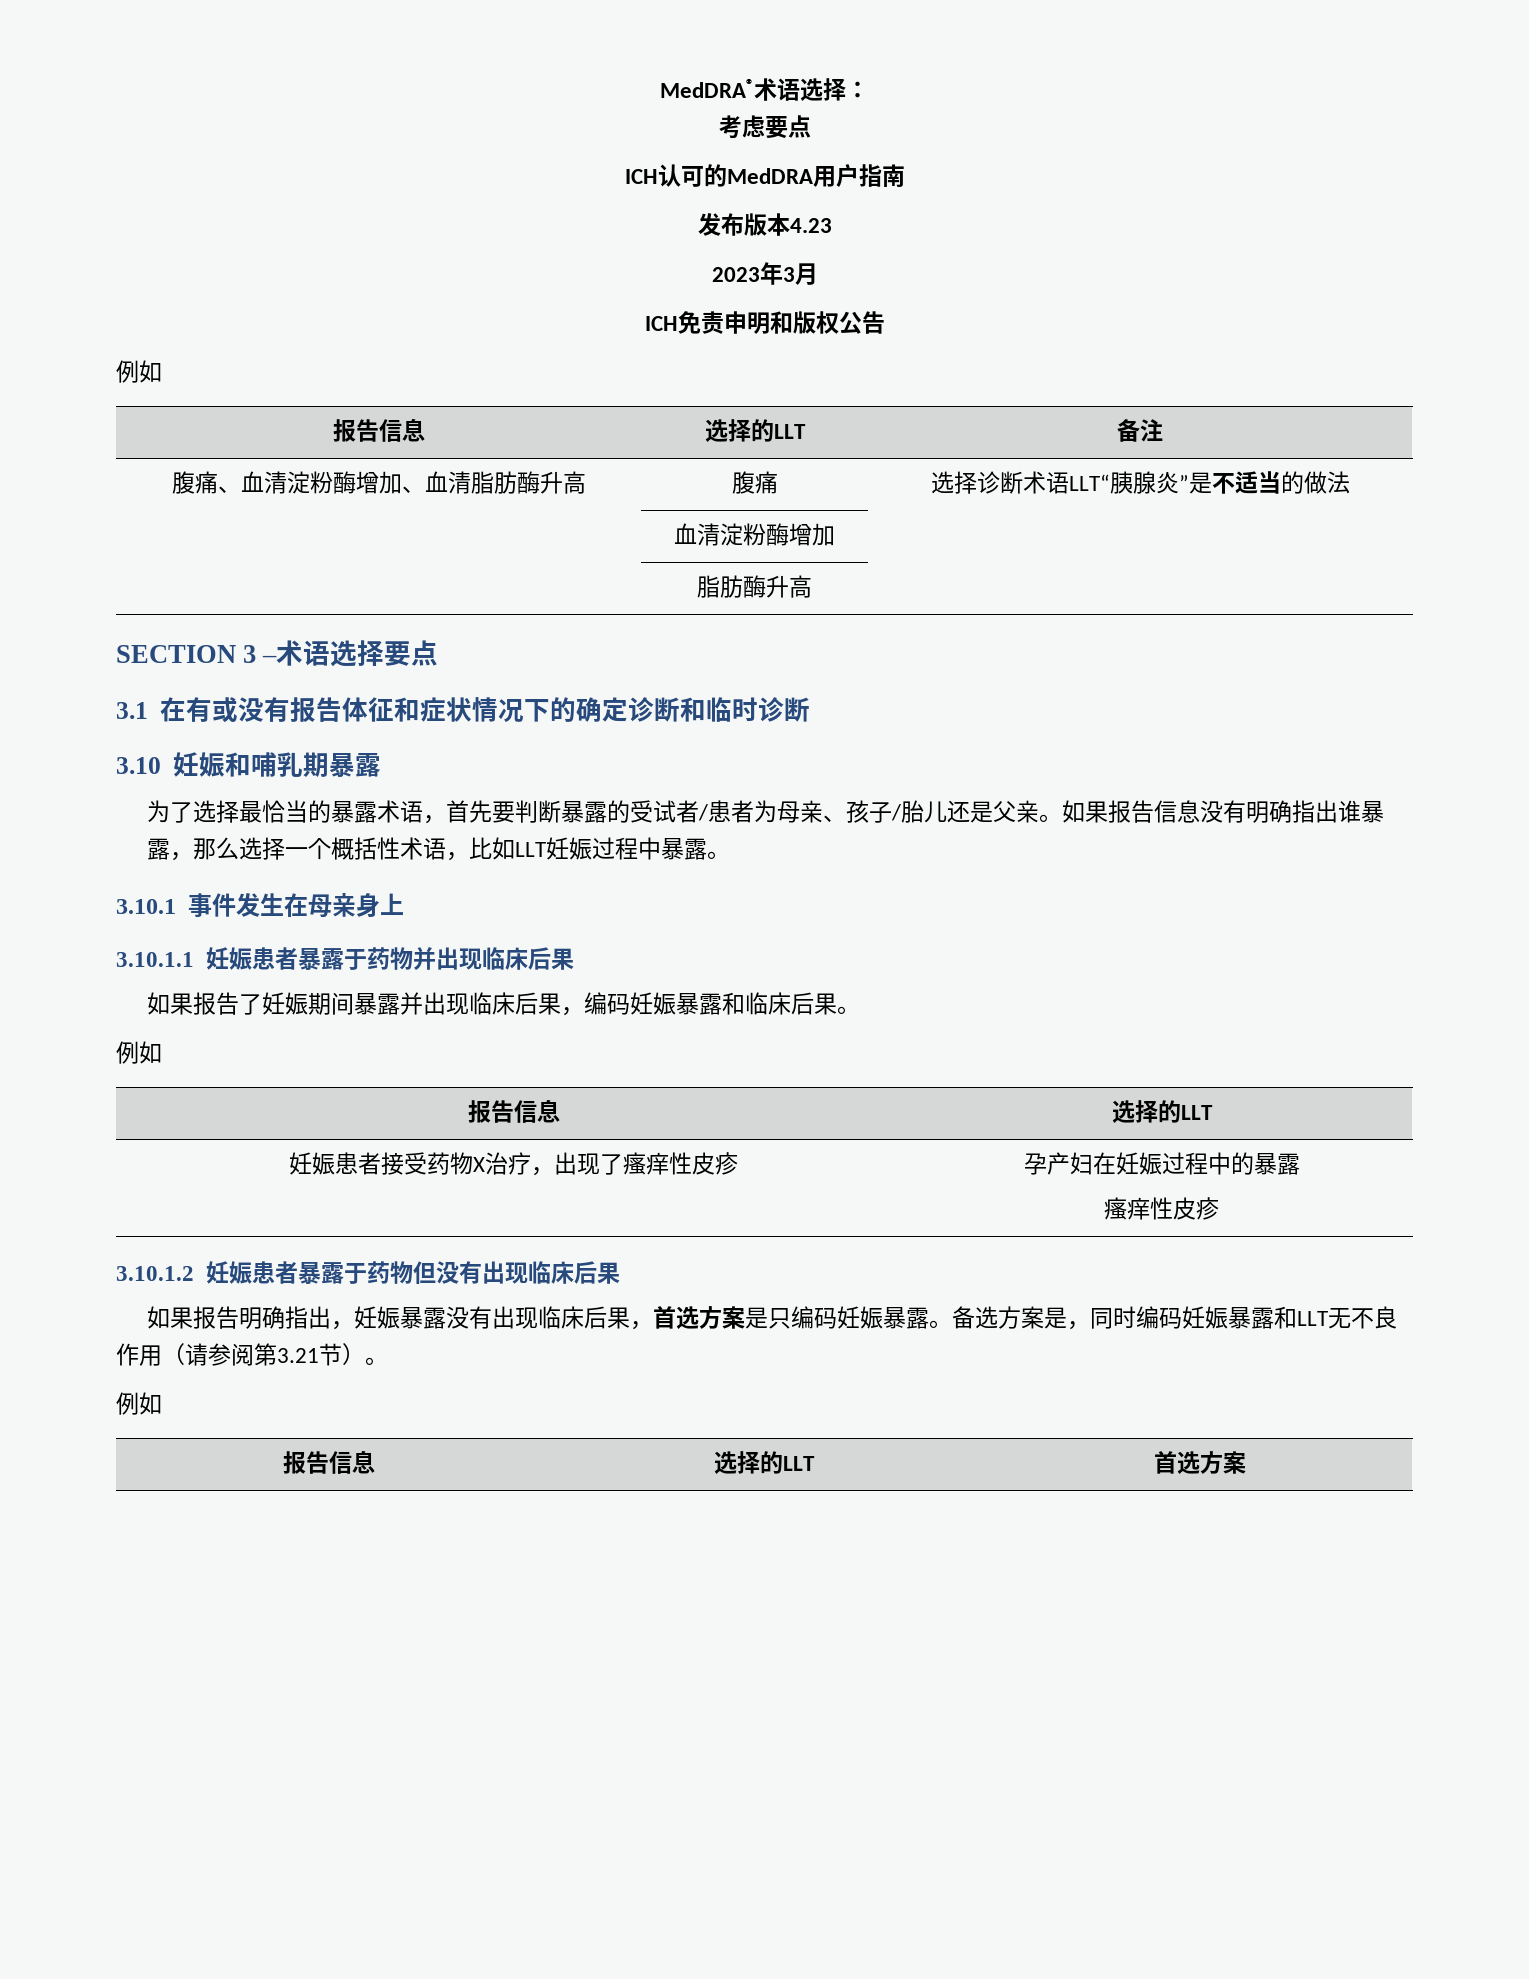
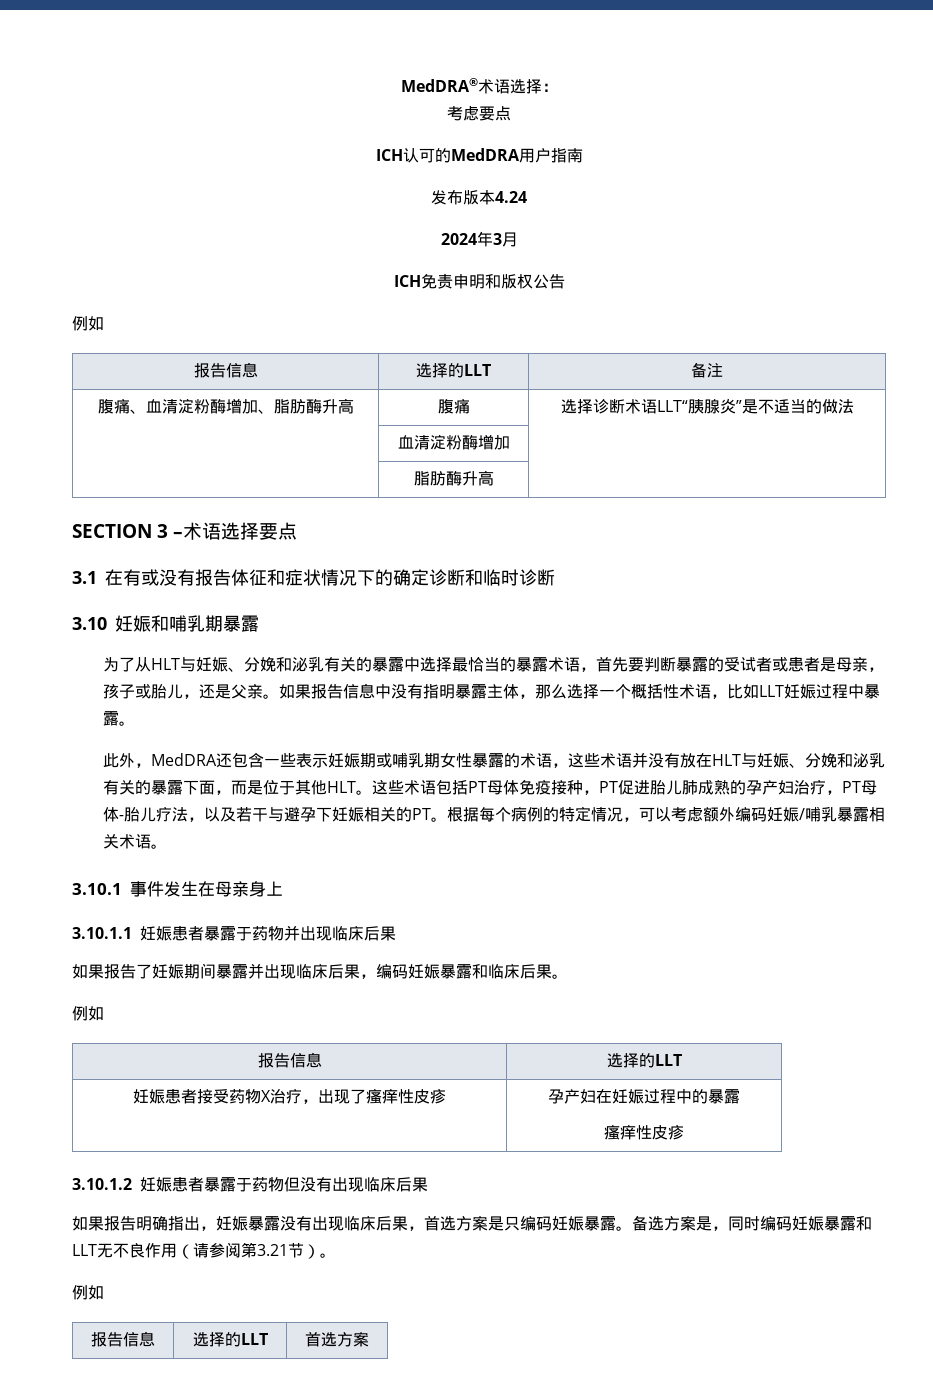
- 发布版本4.23
- 2023年3月
+ 发布版本4.24
+ 2024年3月
- 腹痛、血清淀粉酶增加、血清脂肪酶升高 | 腹痛 | 选择诊断术语LLT“胰腺炎”是不适当的做法
+ 腹痛、血清淀粉酶增加、脂肪酶升高 | 腹痛 | 选择诊断术语LLT“胰腺炎”是不适当的做法
- 为了选择最恰当的暴露术语，首先要判断暴露的受试者/患者为母亲、孩子/胎儿还是父亲。
+ 为了从HLT与妊娠、分娩和泌乳有关的暴露中选择最恰当的暴露术语，首先要判断暴露的受试者或患者是母亲，孩子或胎儿，还是父亲。
- 如果报告信息没有明确指出谁暴露，那么选择一个概括性术语，比如LLT妊娠过程中暴露。
+ 如果报告信息中没有指明暴露主体，那么选择一个概括性术语，比如LLT妊娠过程中暴露。
+ 此外，MedDRA还包含一些表示妊娠期或哺乳期女性暴露的术语，这些术语并没有放在HLT与妊娠、分娩和泌乳有关的暴露下面，而是位于其他HLT。这些术语包括PT母体免疫接种，PT促进胎儿肺成熟的孕产妇治疗，PT母体-胎儿疗法，以及若干与避孕下妊娠相关的PT。根据每个病例的特定情况，可以考虑额外编码妊娠/哺乳暴露相关术语。

